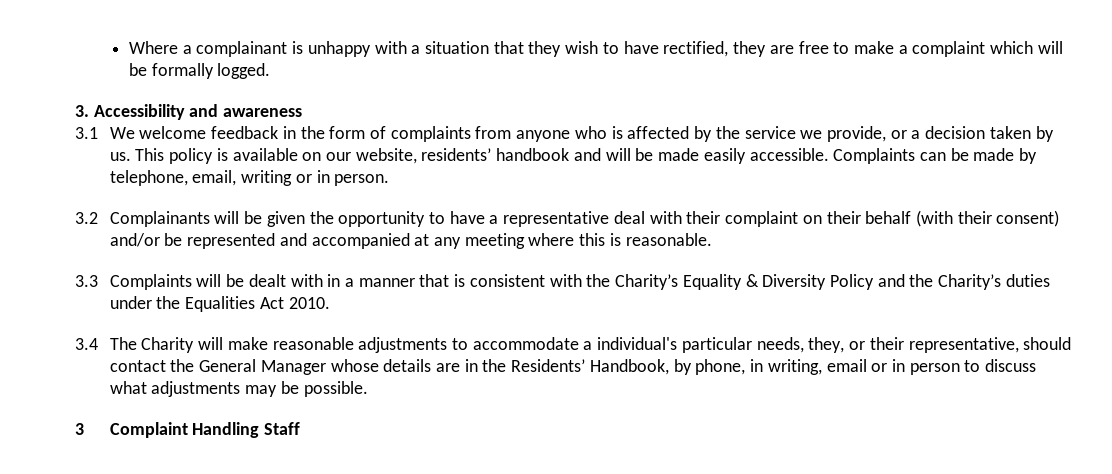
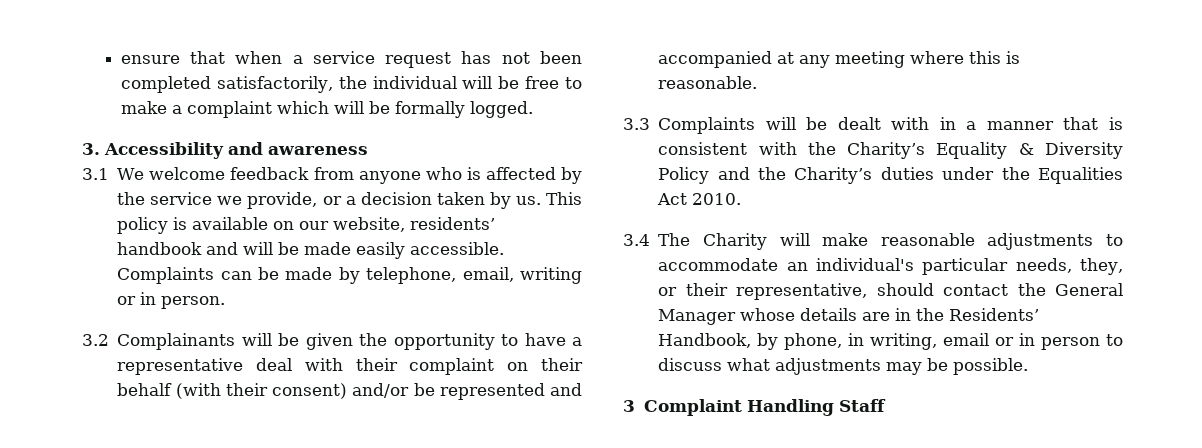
- Where a complainant is unhappy with a situation that they wish to have rectified, they are free to make a complaint which will be formally logged.
+ ensure that when a service request has not been completed satisfactorily, the individual will be free to make a complaint which will be formally logged.
- 3.1 We welcome feedback in the form of complaints from anyone who is affected by the service we provide, or a decision taken by us.
+ 3.1 We welcome feedback from anyone who is affected by the service we provide, or a decision taken by us.
- 3.4 The Charity will make reasonable adjustments to accommodate a individual's particular needs, they, or their representative, should contact the General Manager whose details are in the Residents’ Handbook, by phone, in writing, email or in person to discuss what adjustments may be possible.
+ 3.4 The Charity will make reasonable adjustments to accommodate an individual's particular needs, they, or their representative, should contact the General Manager whose details are in the Residents’ Handbook, by phone, in writing, email or in person to discuss what adjustments may be possible.

